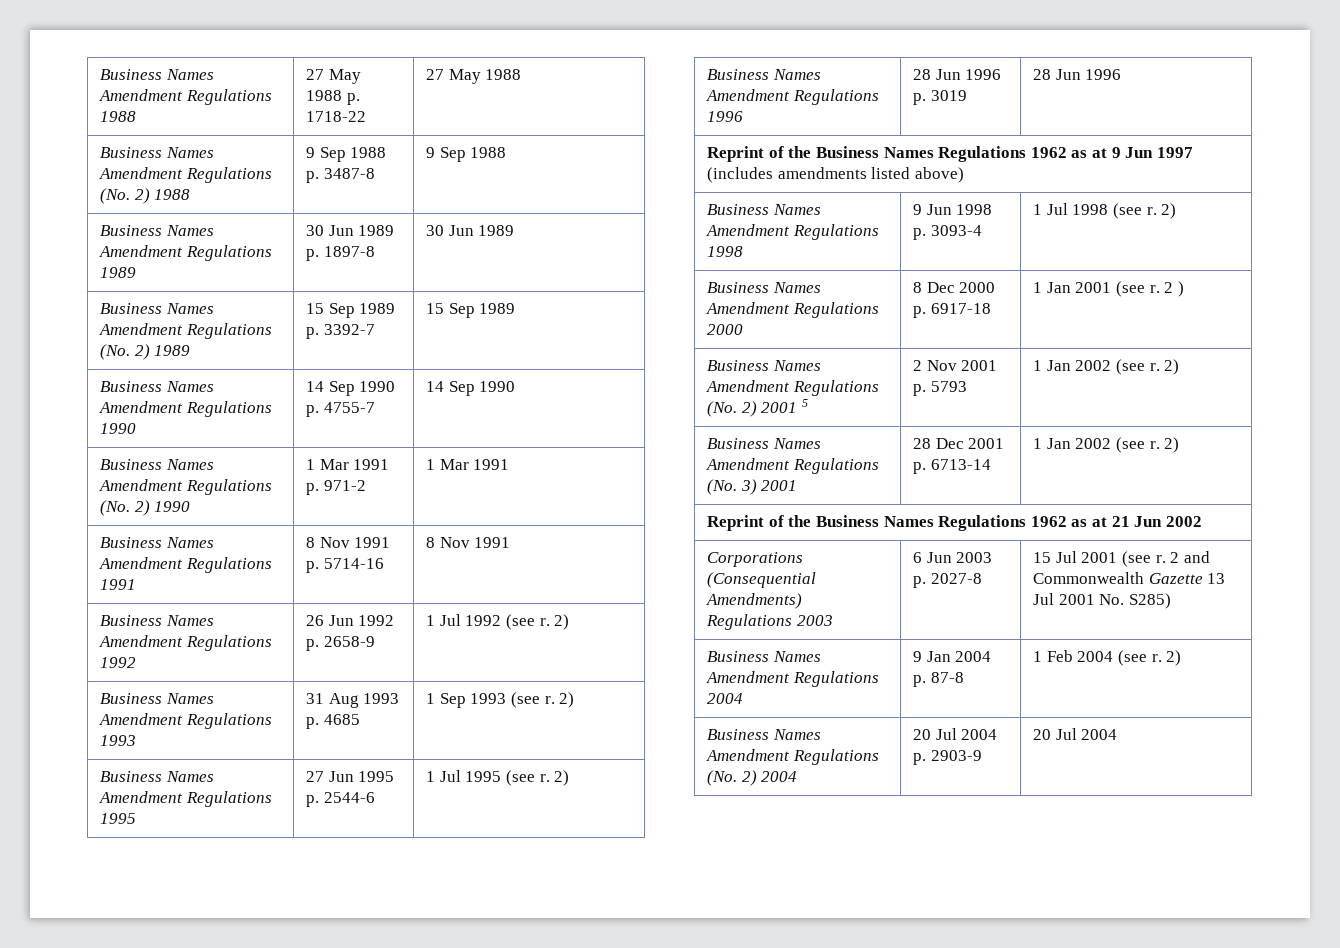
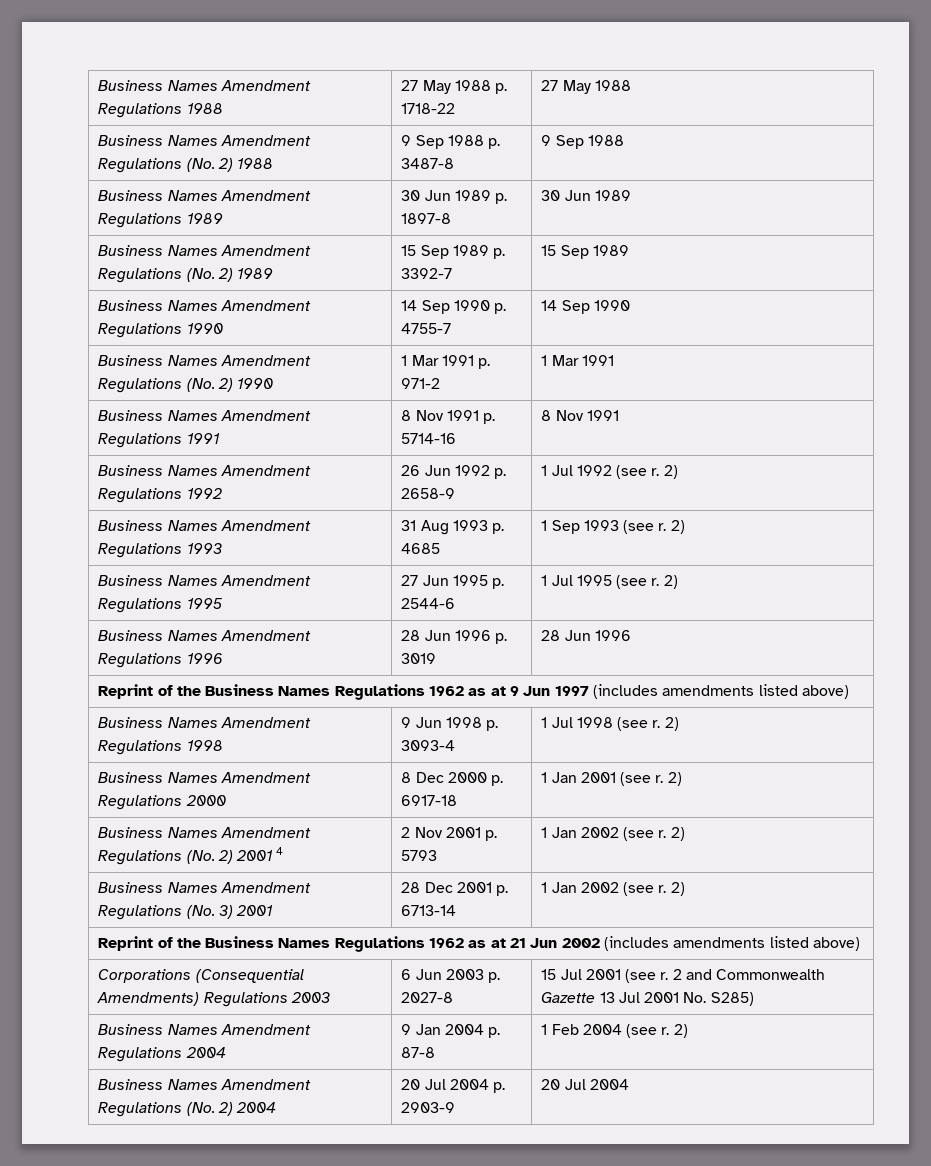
- Business Names Amendment Regulations 2000 | 8 Dec 2000 p. 6917-18 | 1 Jan 2001 (see r. 2 )
+ Business Names Amendment Regulations 2000 | 8 Dec 2000 p. 6917-18 | 1 Jan 2001 (see r. 2)
- Business Names Amendment Regulations (No. 2) 2001 5 | 2 Nov 2001 p. 5793 | 1 Jan 2002 (see r. 2)
+ Business Names Amendment Regulations (No. 2) 2001 4 | 2 Nov 2001 p. 5793 | 1 Jan 2002 (see r. 2)
- Reprint of the Business Names Regulations 1962 as at 21 Jun 2002
+ Reprint of the Business Names Regulations 1962 as at 21 Jun 2002 (includes amendments listed above)

